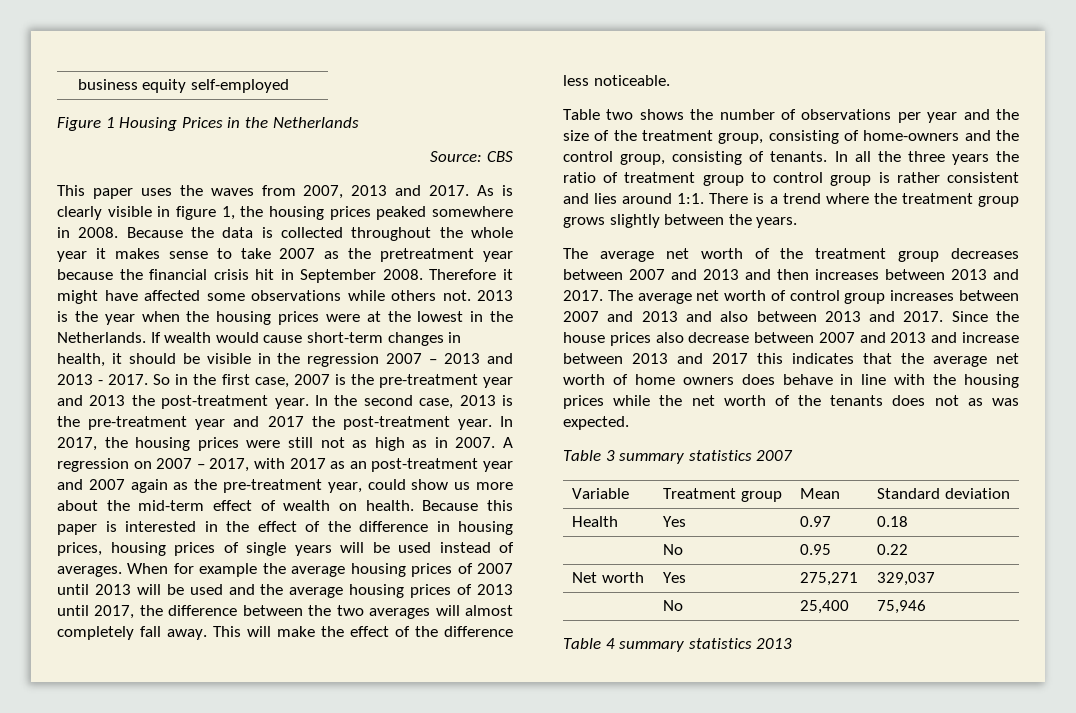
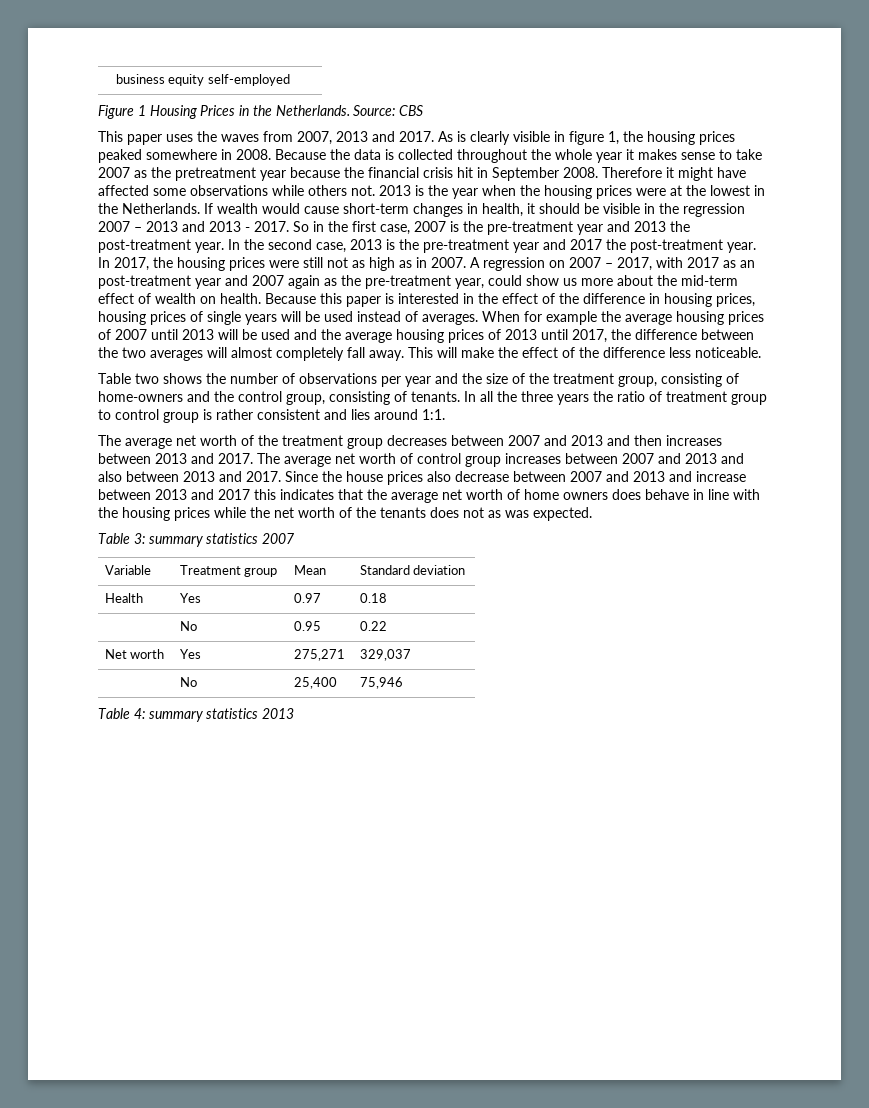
- Figure 1 Housing Prices in the Netherlands
- Source: CBS
+ Figure 1 Housing Prices in the Netherlands. Source: CBS
- There is a trend where the treatment group grows slightly between the years.
- Table 3 summary statistics 2007
+ Table 3: summary statistics 2007
- Table 4 summary statistics 2013
+ Table 4: summary statistics 2013

